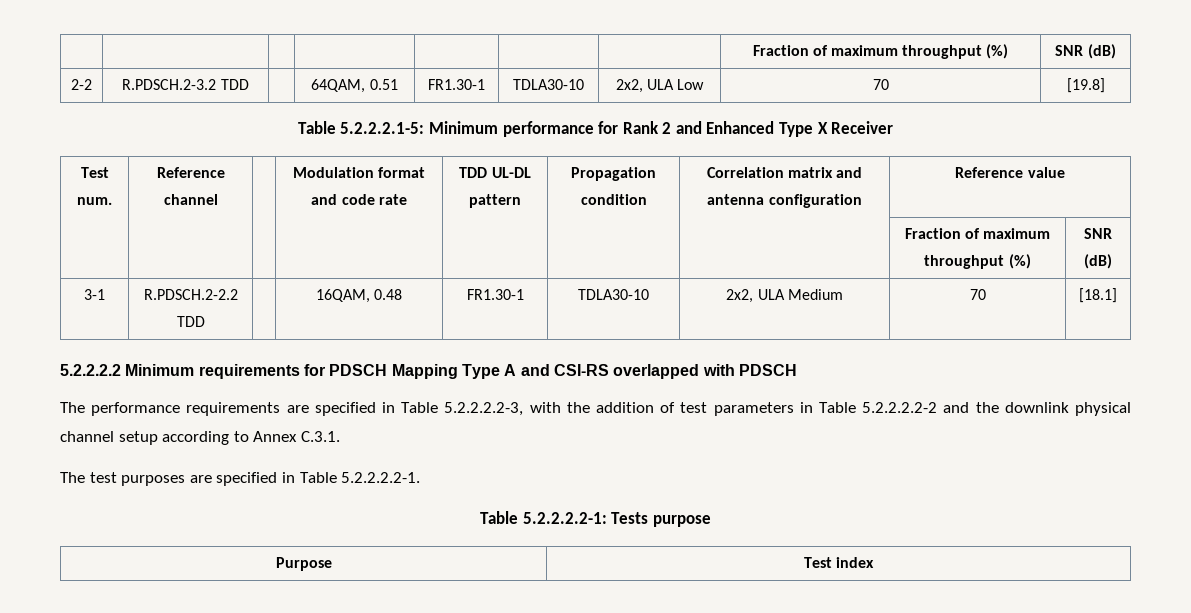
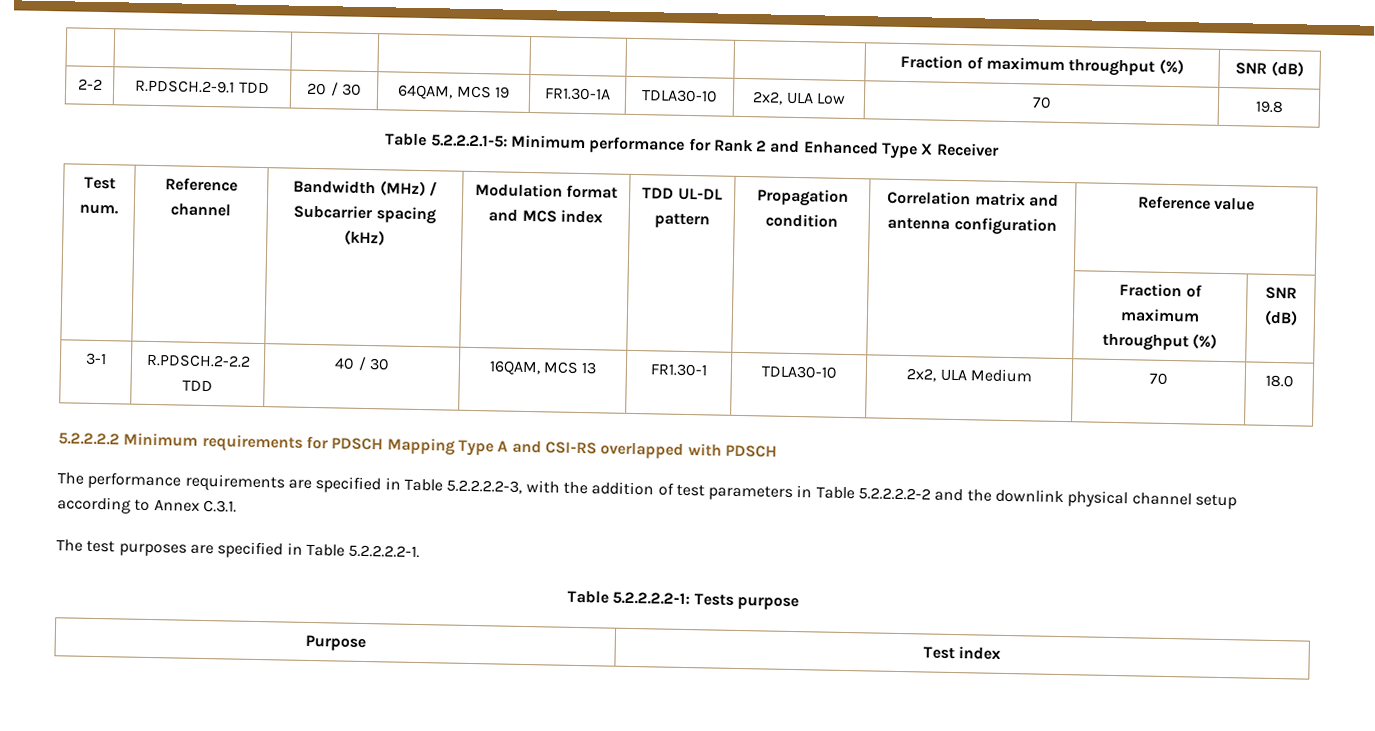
- 2-2 | R.PDSCH.2-3.2 TDD | | 64QAM, 0.51 | FR1.30-1 | TDLA30-10 | 2x2, ULA Low | 70 | [19.8]
+ 2-2 | R.PDSCH.2-9.1 TDD | 20 / 30 | 64QAM, MCS 19 | FR1.30-1A | TDLA30-10 | 2x2, ULA Low | 70 | 19.8
- Test num. | Reference channel | | Modulation format and code rate | TDD UL-DL pattern | Propagation condition | Correlation matrix and antenna configuration | Reference value
+ Test num. | Reference channel | Bandwidth (MHz) / Subcarrier spacing (kHz) | Modulation format and MCS index | TDD UL-DL pattern | Propagation condition | Correlation matrix and antenna configuration | Reference value
- 3-1 | R.PDSCH.2-2.2 TDD | | 16QAM, 0.48 | FR1.30-1 | TDLA30-10 | 2x2, ULA Medium | 70 | [18.1]
+ 3-1 | R.PDSCH.2-2.2 TDD | 40 / 30 | 16QAM, MCS 13 | FR1.30-1 | TDLA30-10 | 2x2, ULA Medium | 70 | 18.0

